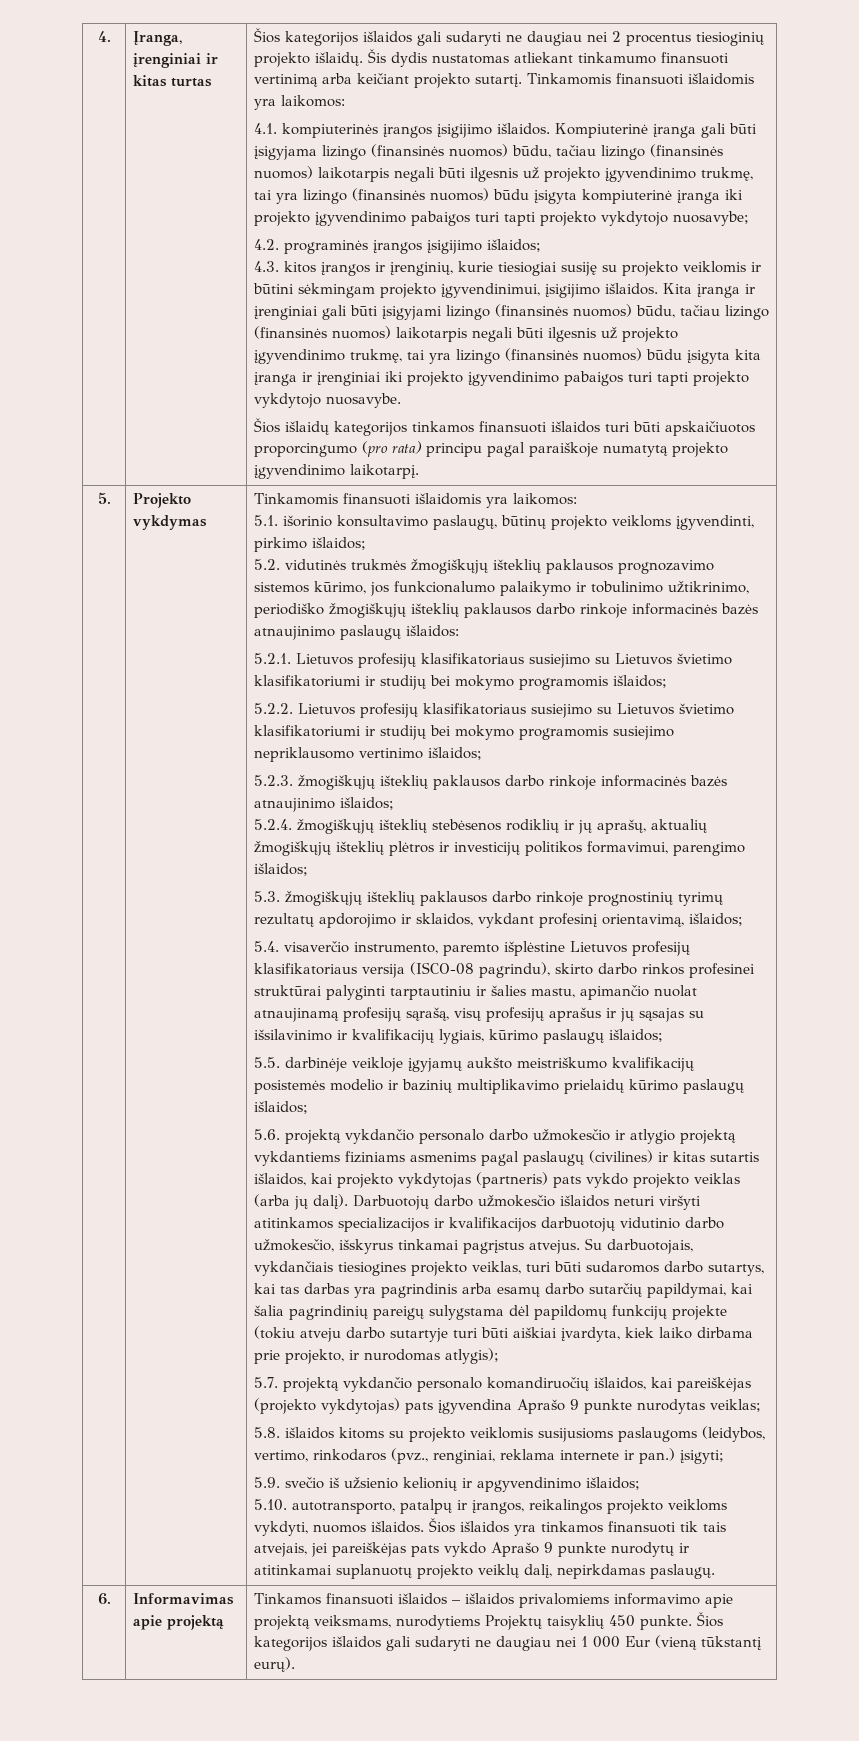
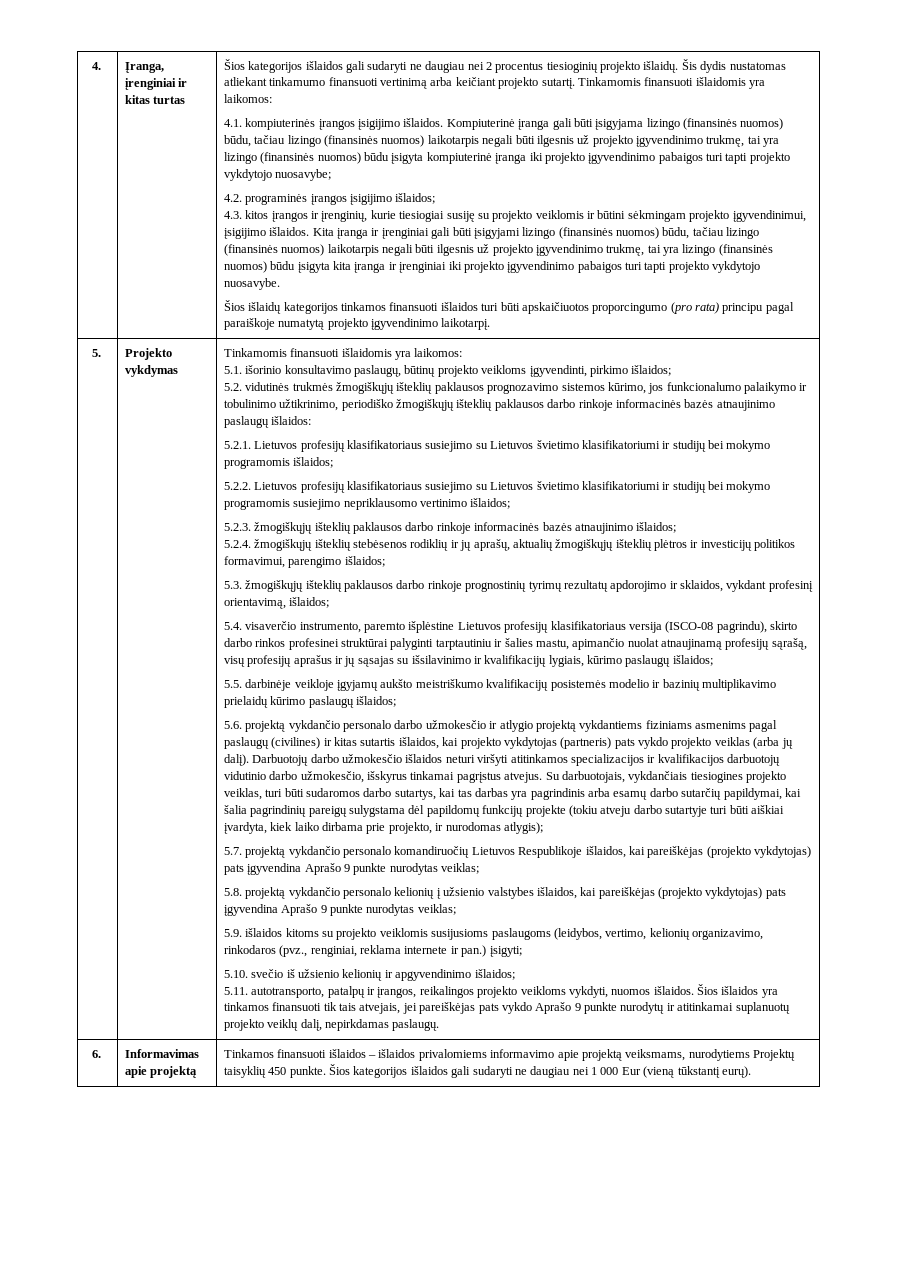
- 5.7. projektą vykdančio personalo komandiruočių išlaidos, kai pareiškėjas (projekto vykdytojas) pats įgyvendina Aprašo 9 punkte nurodytas veiklas;
+ 5.7. projektą vykdančio personalo komandiruočių Lietuvos Respublikoje išlaidos, kai pareiškėjas (projekto vykdytojas) pats įgyvendina Aprašo 9 punkte nurodytas veiklas;
- 5.8. išlaidos kitoms su projekto veiklomis susijusioms paslaugoms (leidybos, vertimo, rinkodaros (pvz., renginiai, reklama internete ir pan.) įsigyti;
+ 5.8. projektą vykdančio personalo kelionių į užsienio valstybes išlaidos, kai pareiškėjas (projekto vykdytojas) pats įgyvendina Aprašo 9 punkte nurodytas veiklas;
+ 5.9. išlaidos kitoms su projekto veiklomis susijusioms paslaugoms (leidybos, vertimo, kelionių organizavimo, rinkodaros (pvz., renginiai, reklama internete ir pan.) įsigyti;
- 5.9. svečio iš užsienio kelionių ir apgyvendinimo išlaidos;
+ 5.10. svečio iš užsienio kelionių ir apgyvendinimo išlaidos;
- 5.10. autotransporto, patalpų ir įrangos, reikalingos projekto veikloms vykdyti, nuomos išlaidos.
+ 5.11. autotransporto, patalpų ir įrangos, reikalingos projekto veikloms vykdyti, nuomos išlaidos.

